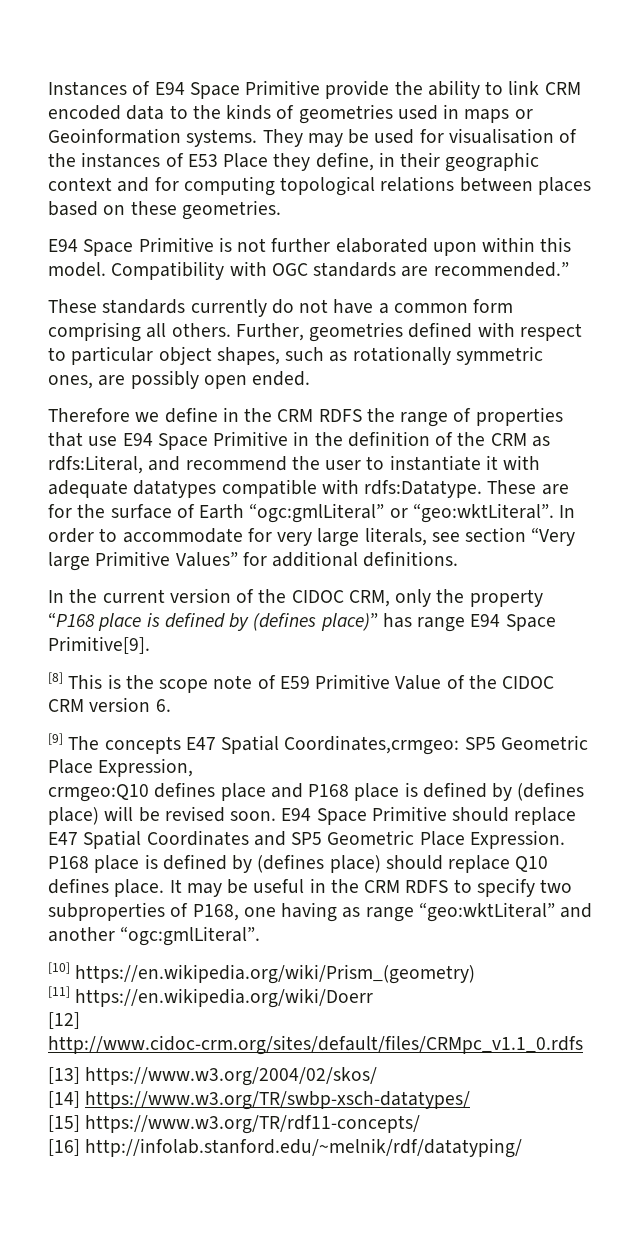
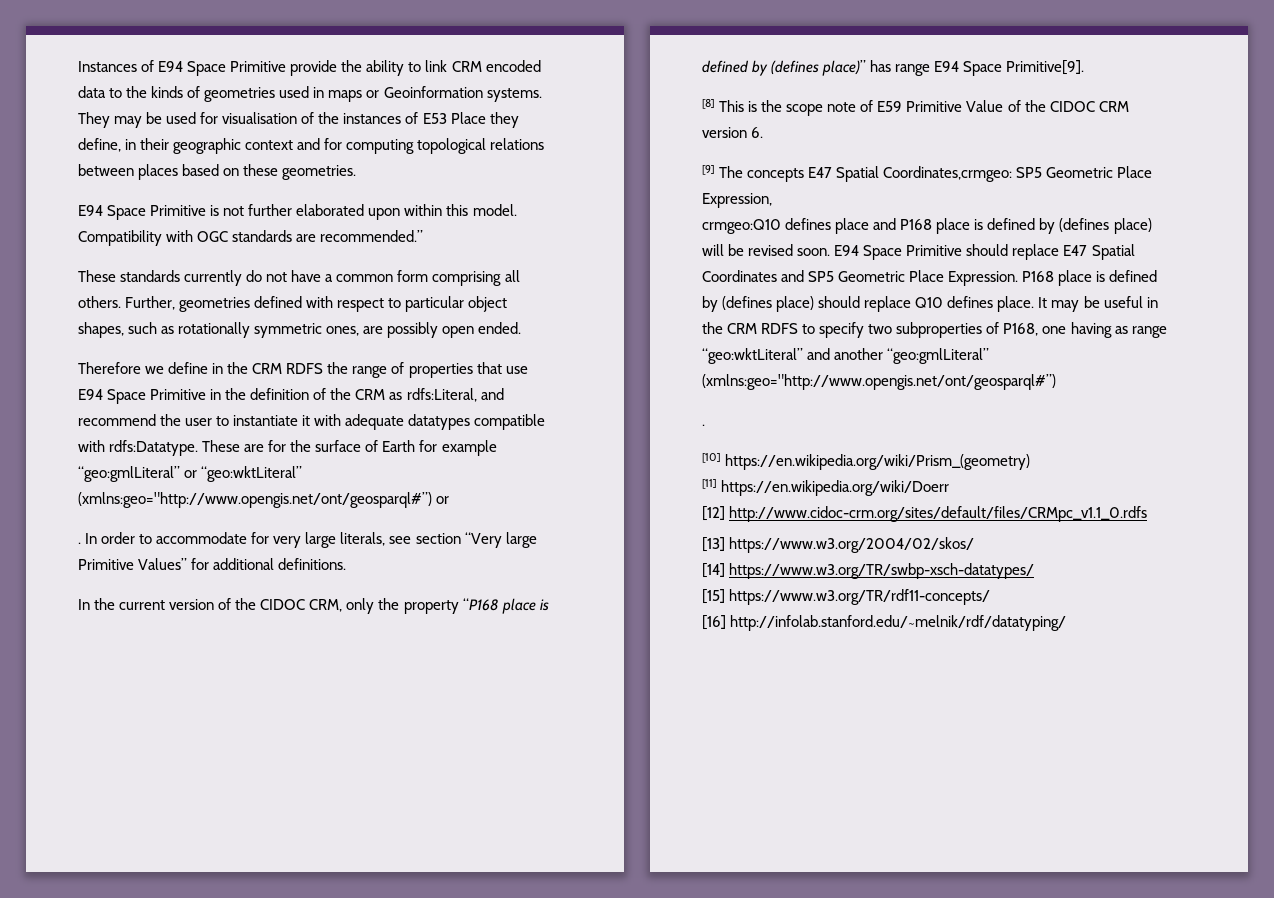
- These are for the surface of Earth “ogc:gmlLiteral” or “geo:wktLiteral”.
+ These are for the surface of Earth for example “geo:gmlLiteral” or “geo:wktLiteral” (xmlns:geo="http://www.opengis.net/ont/geosparql#”) or
+ .
- It may be useful in the CRM RDFS to specify two subproperties of P168, one having as range “geo:wktLiteral” and another “ogc:gmlLiteral”.
+ It may be useful in the CRM RDFS to specify two subproperties of P168, one having as range “geo:wktLiteral” and another “geo:gmlLiteral” (xmlns:geo="http://www.opengis.net/ont/geosparql#”)
+ .

